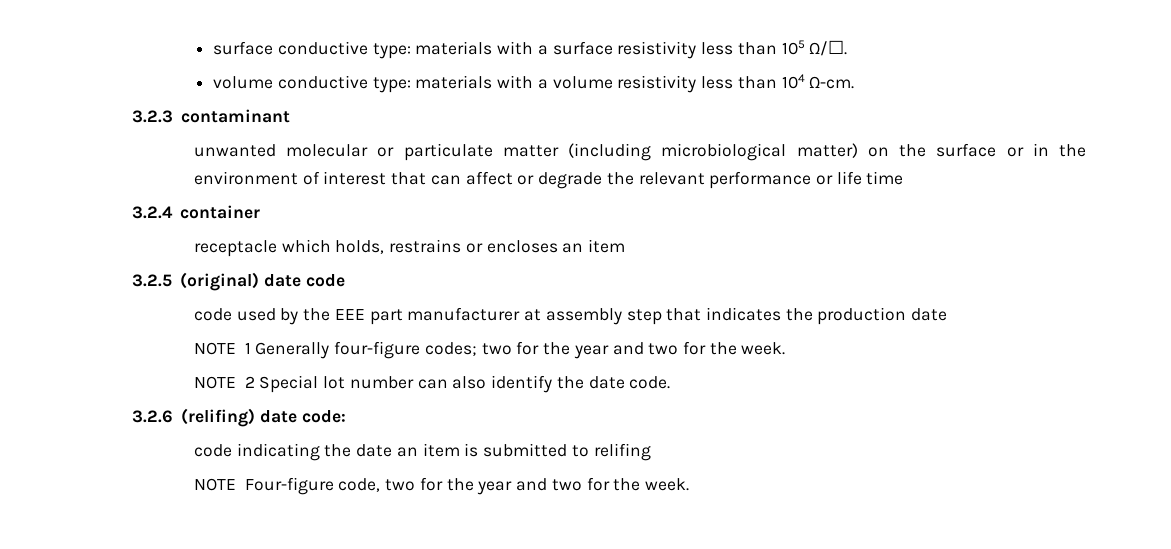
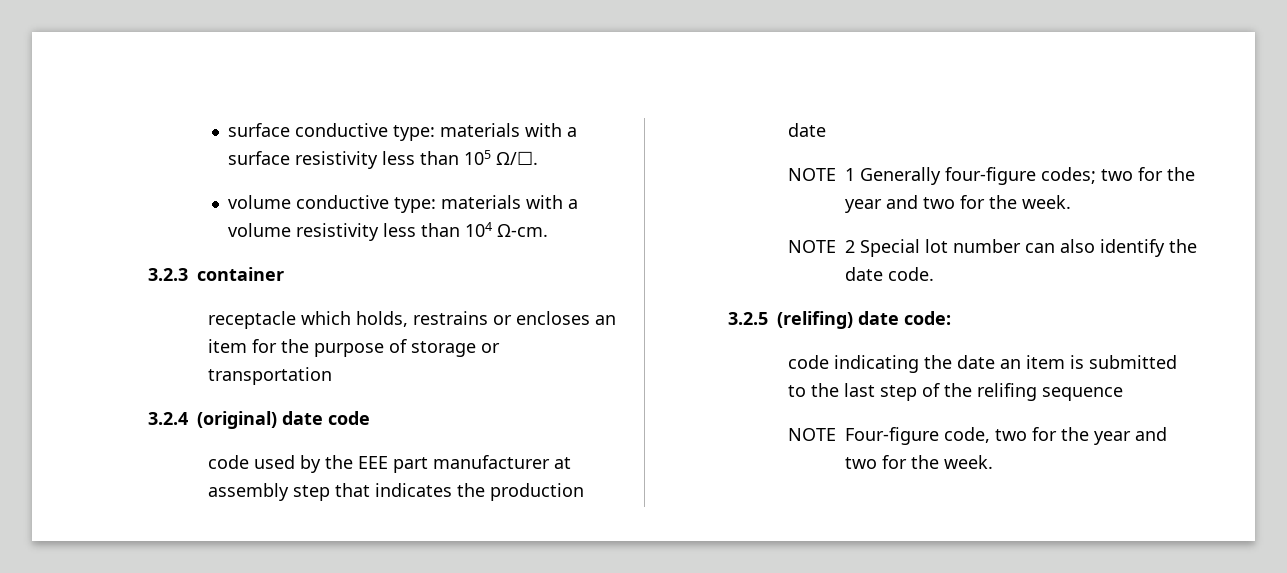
- 3.2.3 contaminant
- unwanted molecular or particulate matter (including microbiological matter) on the surface or in the environment of interest that can affect or degrade the relevant performance or life time
- 3.2.4 container
+ 3.2.3 container
- receptacle which holds, restrains or encloses an item
- 3.2.5 (original) date code
+ receptacle which holds, restrains or encloses an item for the purpose of storage or transportation
+ 3.2.4 (original) date code
- 3.2.6 (relifing) date code:
+ 3.2.5 (relifing) date code:
- code indicating the date an item is submitted to relifing
+ code indicating the date an item is submitted to the last step of the relifing sequence

